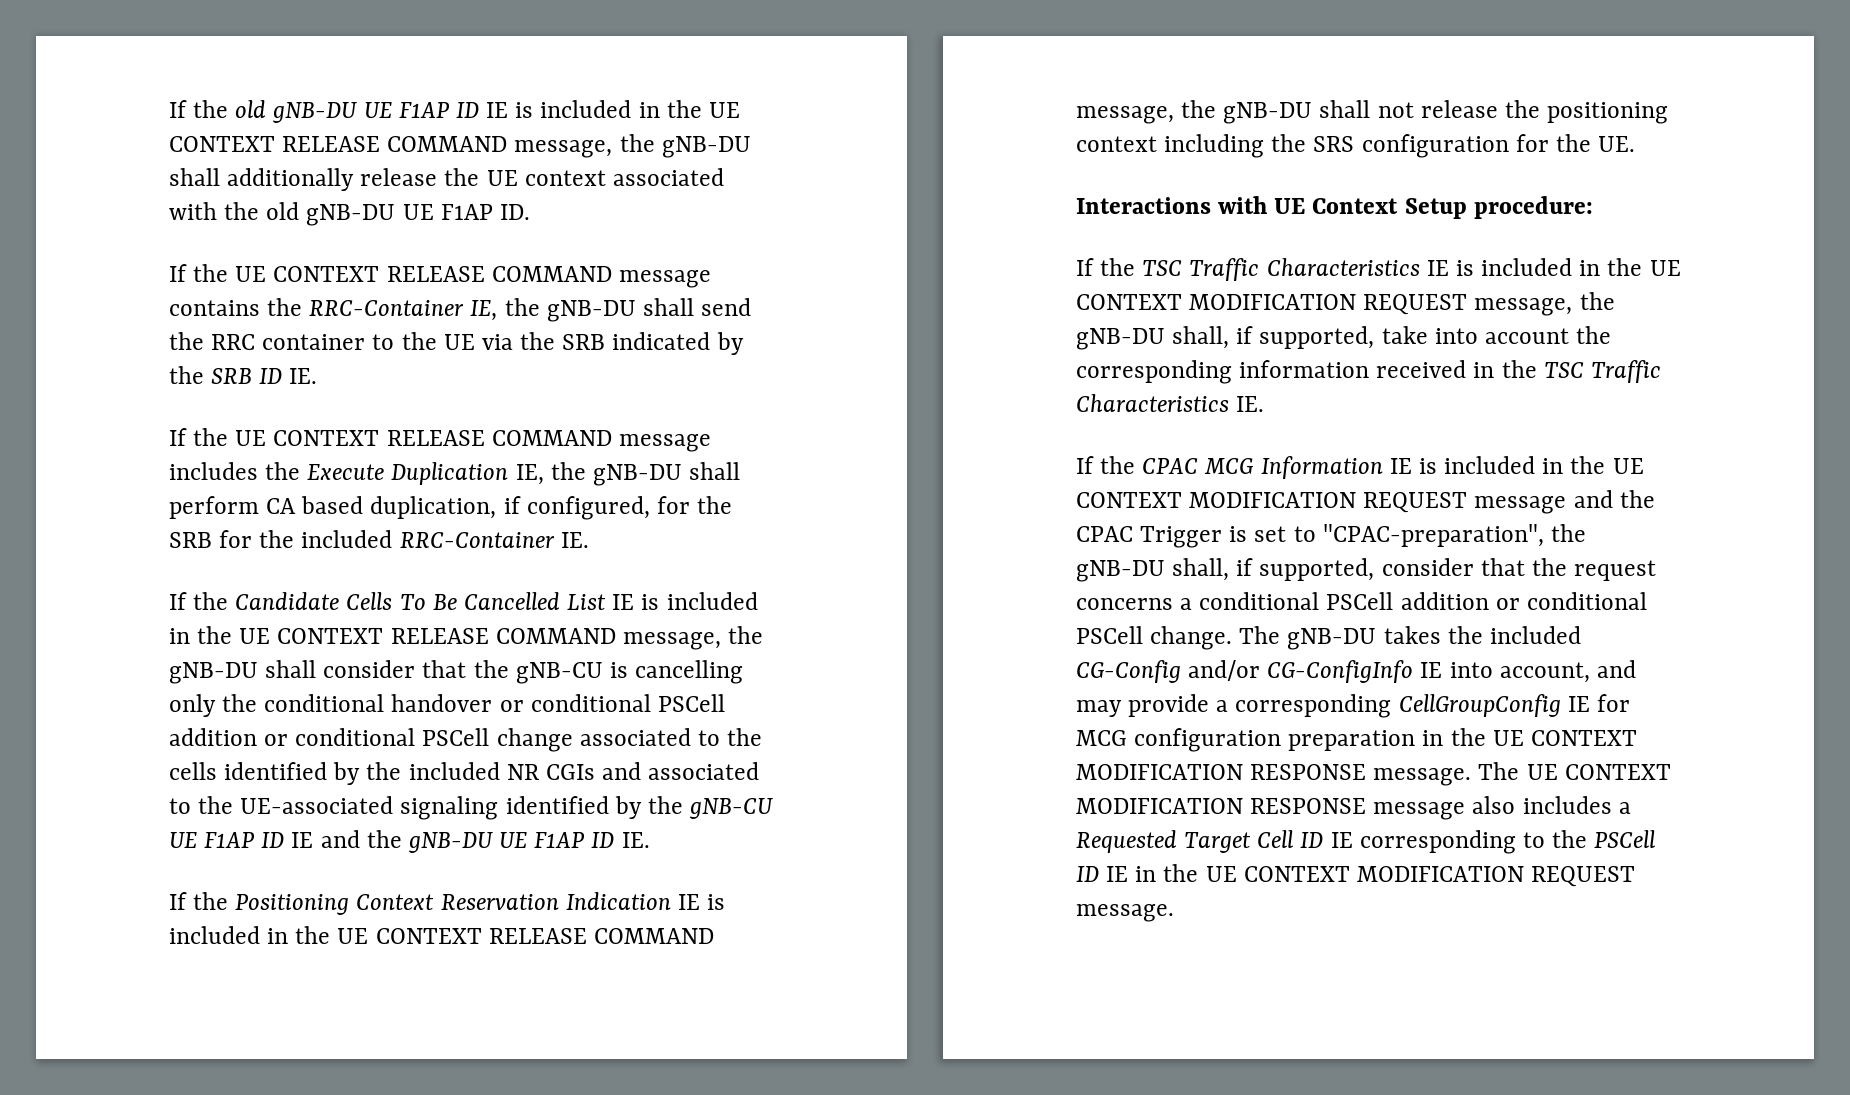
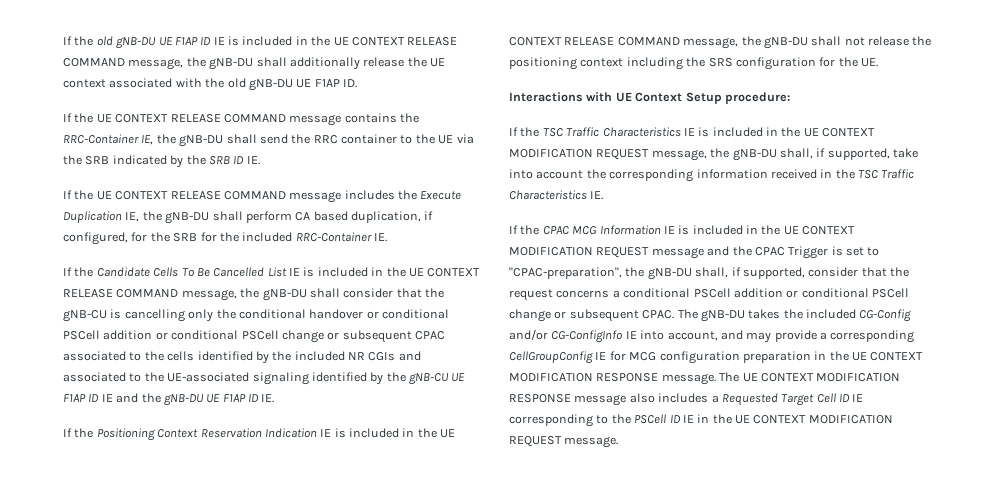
- If the Candidate Cells To Be Cancelled List IE is included in the UE CONTEXT RELEASE COMMAND message, the gNB-DU shall consider that the gNB-CU is cancelling only the conditional handover or conditional PSCell addition or conditional PSCell change associated to the cells identified by the included NR CGIs and associated to the UE-associated signaling identified by the gNB-CU UE F1AP ID IE and the gNB-DU UE F1AP ID IE.
+ If the Candidate Cells To Be Cancelled List IE is included in the UE CONTEXT RELEASE COMMAND message, the gNB-DU shall consider that the gNB-CU is cancelling only the conditional handover or conditional PSCell addition or conditional PSCell change or subsequent CPAC associated to the cells identified by the included NR CGIs and associated to the UE-associated signaling identified by the gNB-CU UE F1AP ID IE and the gNB-DU UE F1AP ID IE.
- If the CPAC MCG Information IE is included in the UE CONTEXT MODIFICATION REQUEST message and the CPAC Trigger is set to "CPAC-preparation", the gNB-DU shall, if supported, consider that the request concerns a conditional PSCell addition or conditional PSCell change.
+ If the CPAC MCG Information IE is included in the UE CONTEXT MODIFICATION REQUEST message and the CPAC Trigger is set to "CPAC-preparation", the gNB-DU shall, if supported, consider that the request concerns a conditional PSCell addition or conditional PSCell change or subsequent CPAC.

